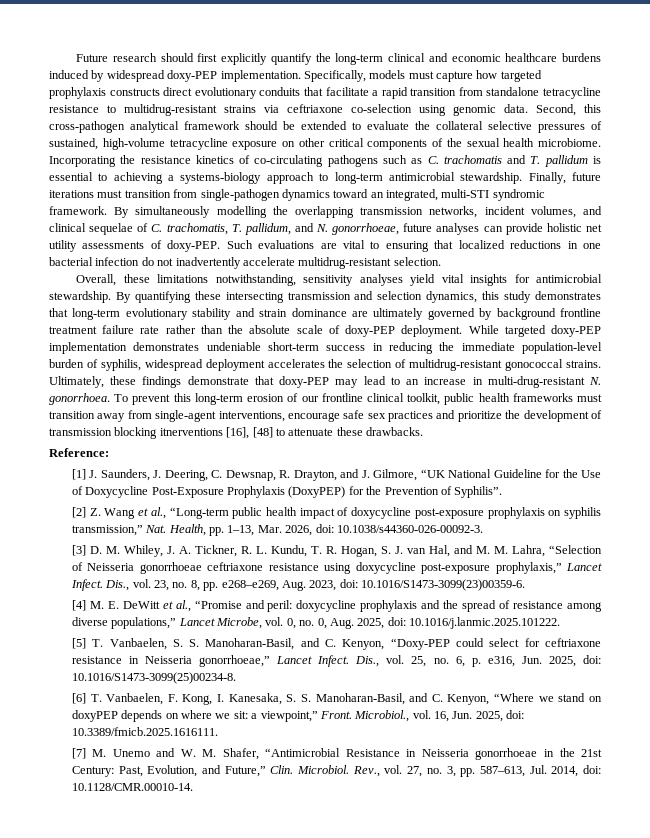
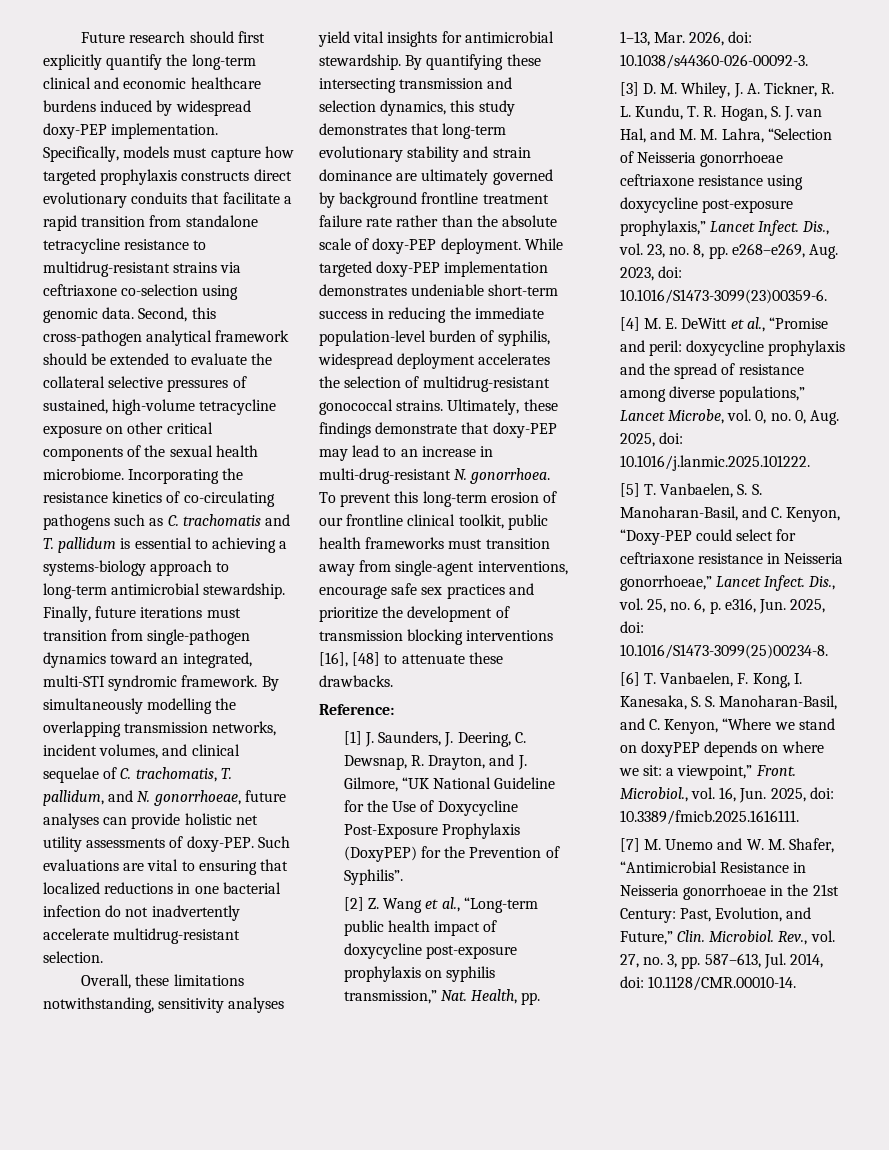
- To prevent this long-term erosion of our frontline clinical toolkit, public health frameworks must transition away from single-agent interventions, encourage safe sex practices and prioritize the development of transmission blocking itnerventions [16], [48] to attenuate these drawbacks.
+ To prevent this long-term erosion of our frontline clinical toolkit, public health frameworks must transition away from single-agent interventions, encourage safe sex practices and prioritize the development of transmission blocking interventions [16], [48] to attenuate these drawbacks.

